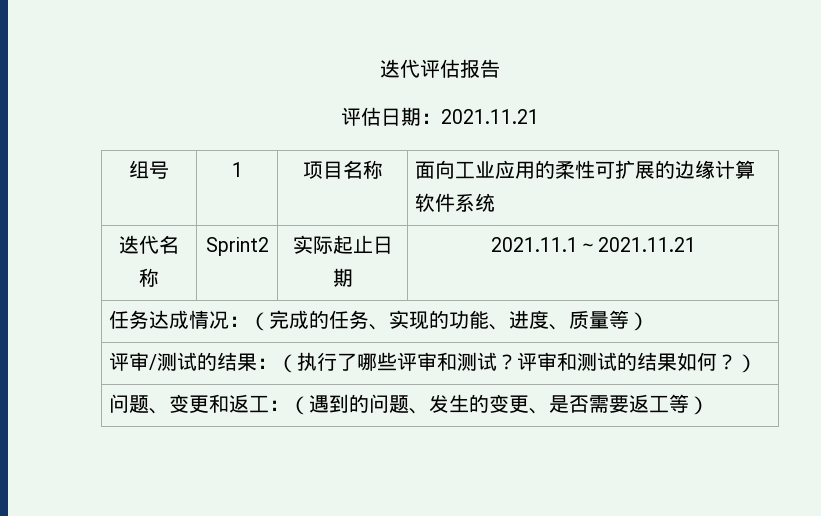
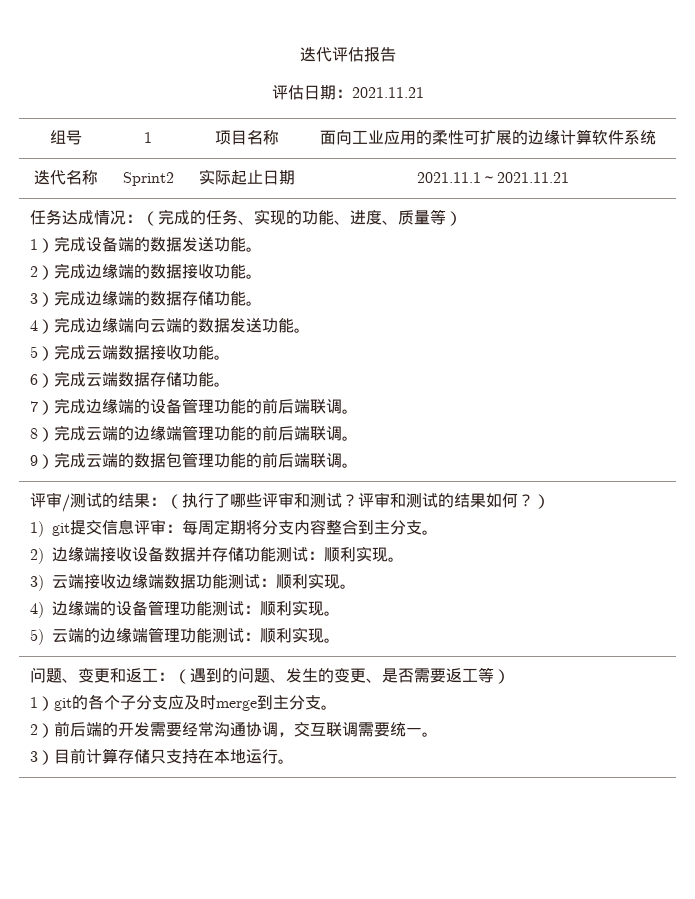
+ 1）完成设备端的数据发送功能。
+ 2）完成边缘端的数据接收功能。
+ 3）完成边缘端的数据存储功能。
+ 4）完成边缘端向云端的数据发送功能。
+ 5）完成云端数据接收功能。
+ 6）完成云端数据存储功能。
+ 7）完成边缘端的设备管理功能的前后端联调。
+ 8）完成云端的边缘端管理功能的前后端联调。
+ 9）完成云端的数据包管理功能的前后端联调。
+ 1) git提交信息评审：每周定期将分支内容整合到主分支。
+ 2)边缘端接收设备数据并存储功能测试：顺利实现。
+ 3)云端接收边缘端数据功能测试：顺利实现。
+ 4)边缘端的设备管理功能测试：顺利实现。
+ 5)云端的边缘端管理功能测试：顺利实现。
+ 1）git的各个子分支应及时merge到主分支。
+ 2）前后端的开发需要经常沟通协调，交互联调需要统一。
+ 3）目前计算存储只支持在本地运行。

